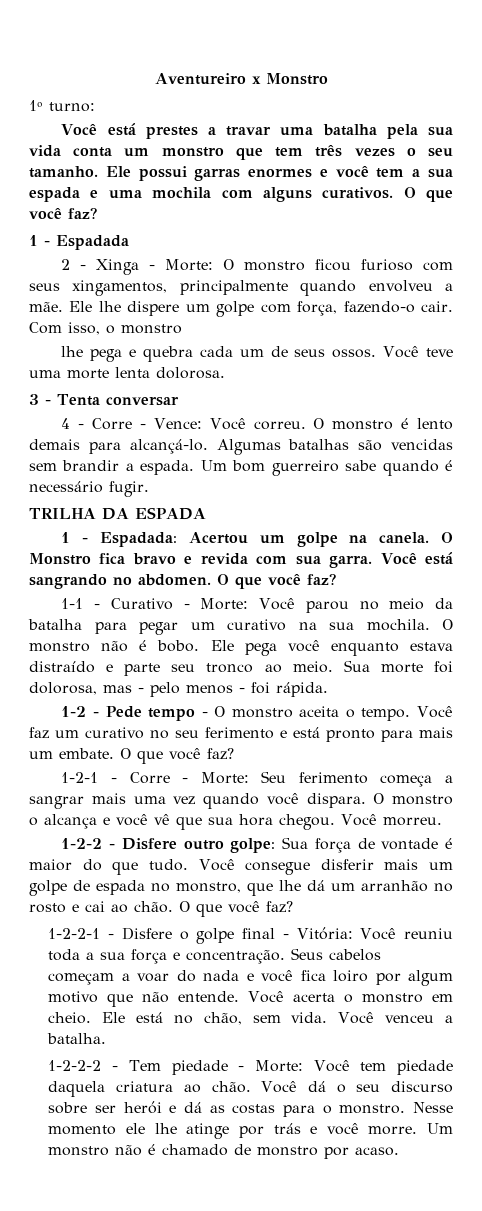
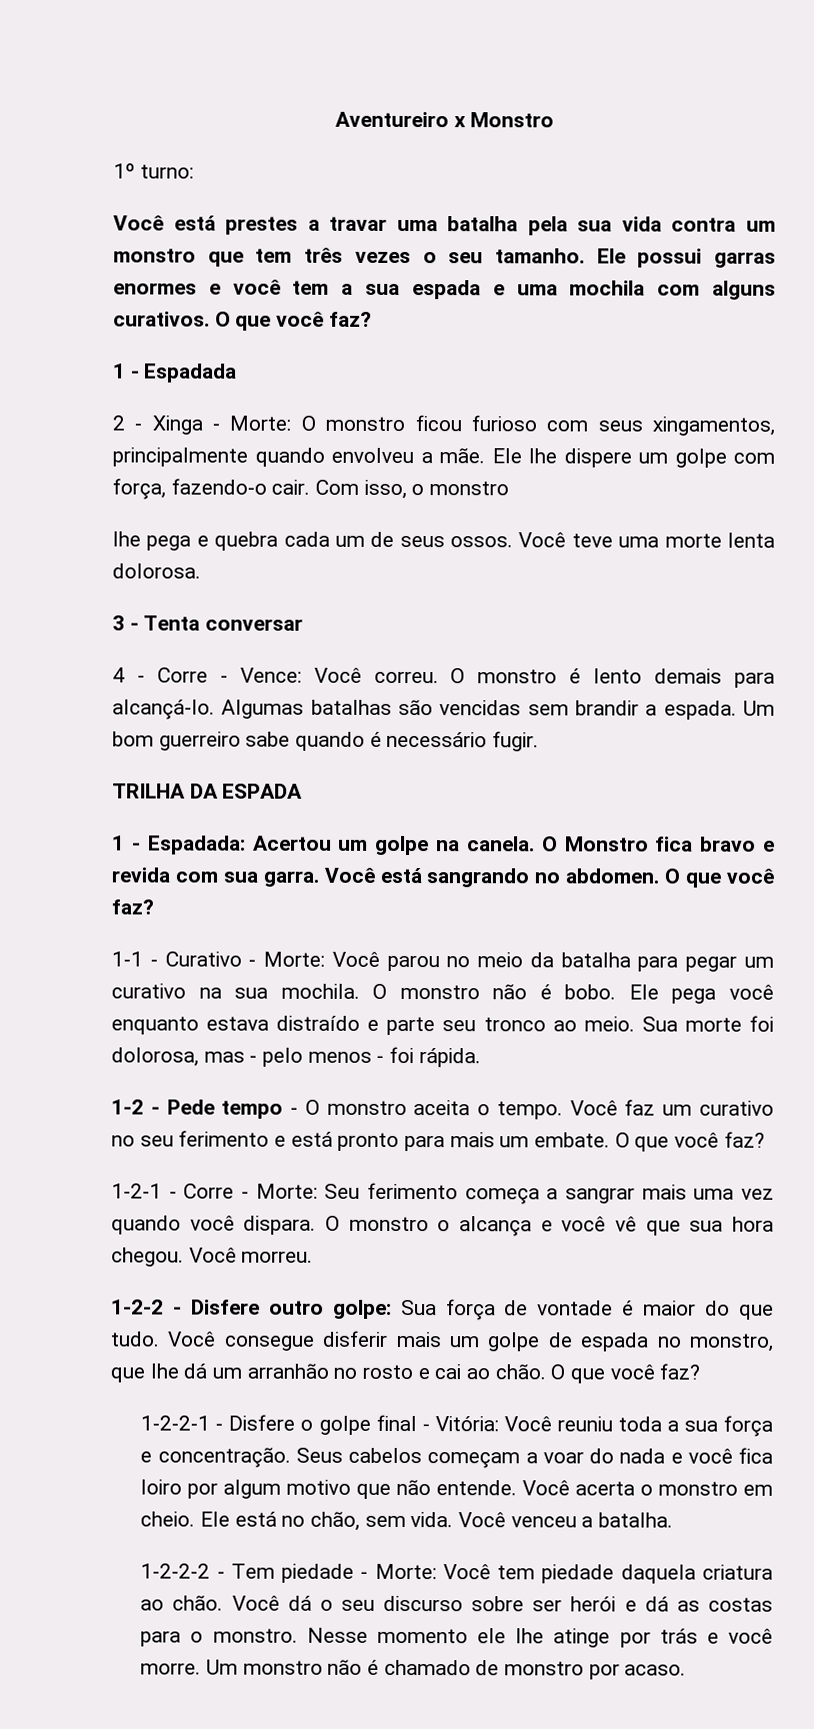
- Você está prestes a travar uma batalha pela sua vida conta um monstro que tem três vezes o seu tamanho.
+ Você está prestes a travar uma batalha pela sua vida contra um monstro que tem três vezes o seu tamanho.

